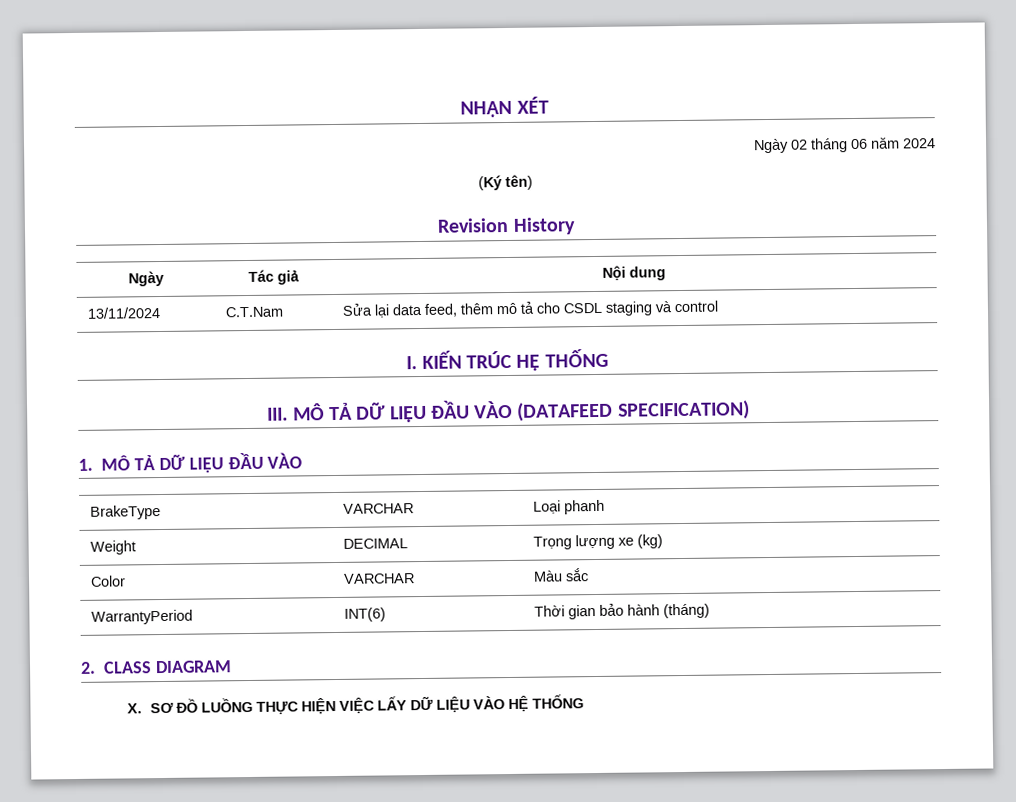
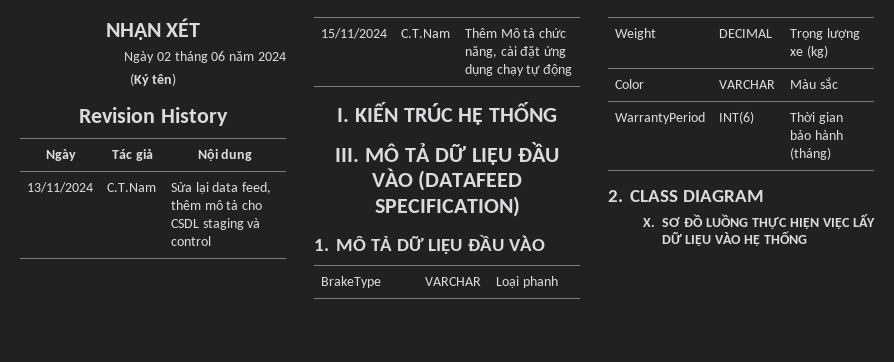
+ 15/11/2024 | C.T.Nam | Thêm Mô tả chức năng, cài đặt ứng dụng chạy tự động

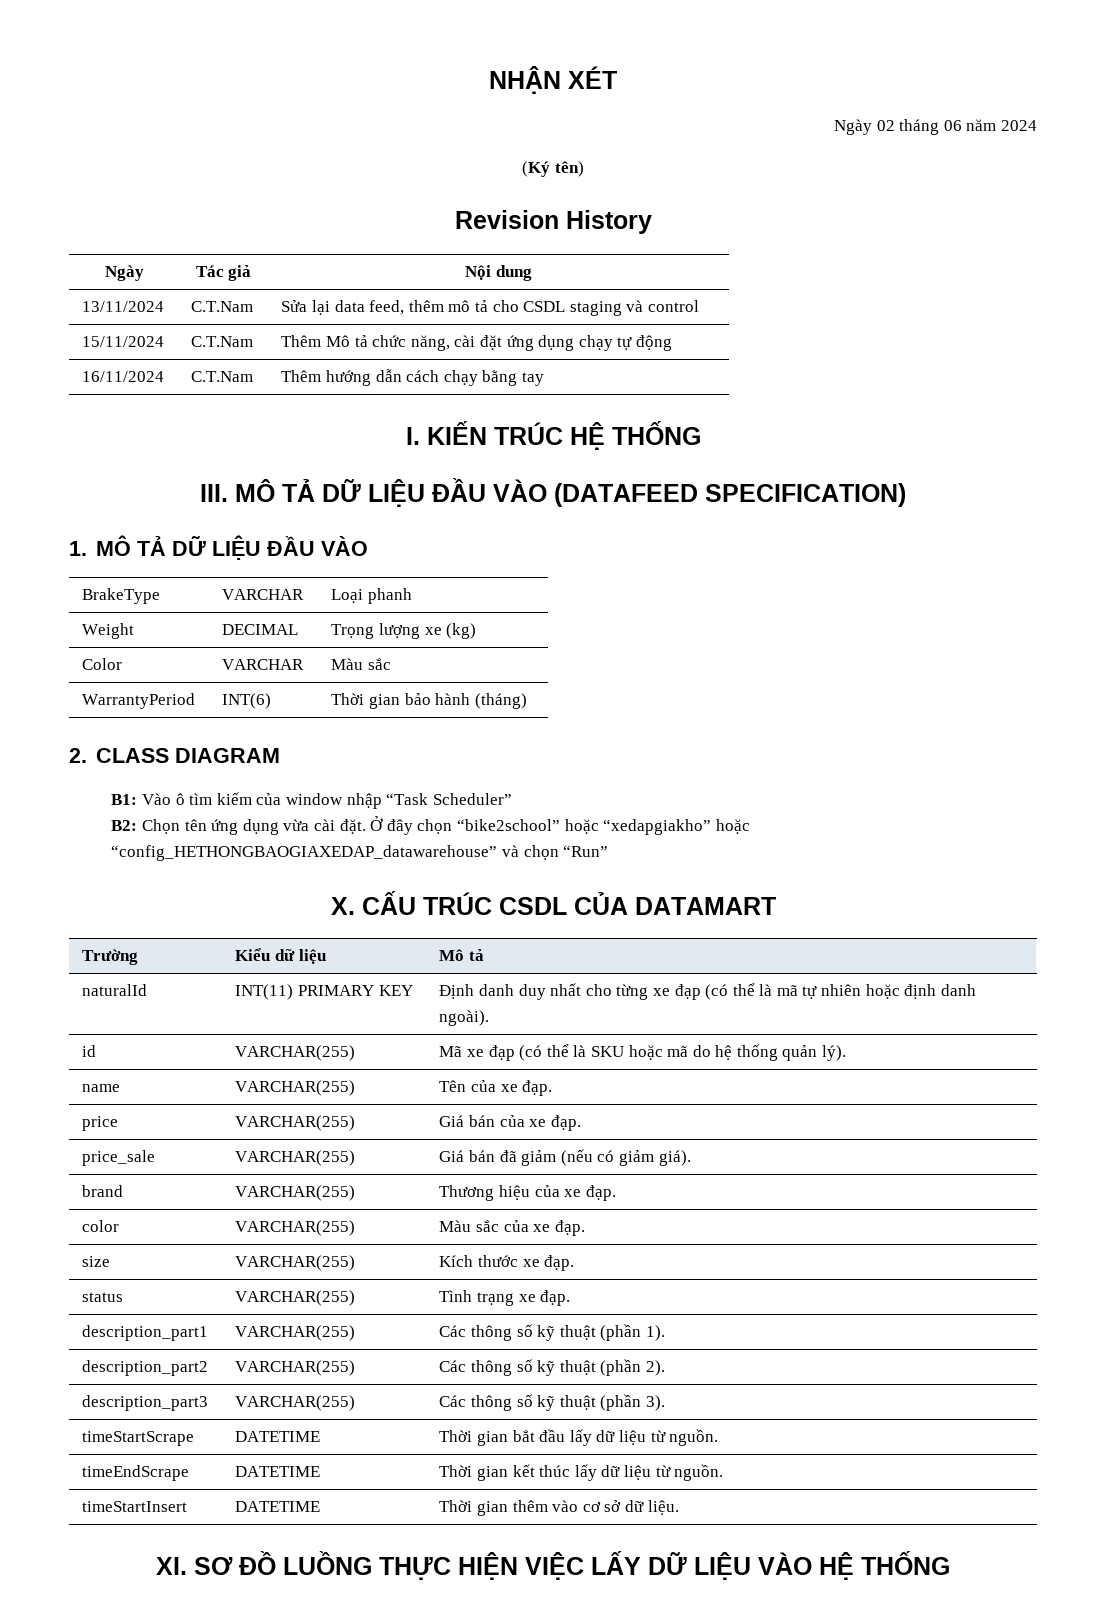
+ 16/11/2024 | C.T.Nam | Thêm hướng dẫn cách chạy bằng tay
- X. SƠ ĐỒ LUỒNG THỰC HIỆN VIỆC LẤY DỮ LIỆU VÀO HỆ THỐNG
+ B1: Vào ô tìm kiếm của window nhập “Task Scheduler”
+ B2: Chọn tên ứng dụng vừa cài đặt. Ở đây chọn “bike2school” hoặc “xedapgiakho” hoặc “config_HETHONGBAOGIAXEDAP_datawarehouse” và chọn “Run”
+ X. CẤU TRÚC CSDL CỦA DATAMART
+ Trường | Kiểu dữ liệu | Mô tả
+ naturalId | INT(11) PRIMARY KEY | Định danh duy nhất cho từng xe đạp (có thể là mã tự nhiên hoặc định danh ngoài).
+ id | VARCHAR(255) | Mã xe đạp (có thể là SKU hoặc mã do hệ thống quản lý).
+ name | VARCHAR(255) | Tên của xe đạp.
+ price | VARCHAR(255) | Giá bán của xe đạp.
+ price_sale | VARCHAR(255) | Giá bán đã giảm (nếu có giảm giá).
+ brand | VARCHAR(255) | Thương hiệu của xe đạp.
+ color | VARCHAR(255) | Màu sắc của xe đạp.
+ size | VARCHAR(255) | Kích thước xe đạp.
+ status | VARCHAR(255) | Tình trạng xe đạp.
+ description_part1 | VARCHAR(255) | Các thông số kỹ thuật (phần 1).
+ description_part2 | VARCHAR(255) | Các thông số kỹ thuật (phần 2).
+ description_part3 | VARCHAR(255) | Các thông số kỹ thuật (phần 3).
+ timeStartScrape | DATETIME | Thời gian bắt đầu lấy dữ liệu từ nguồn.
+ timeEndScrape | DATETIME | Thời gian kết thúc lấy dữ liệu từ nguồn.
+ timeStartInsert | DATETIME | Thời gian thêm vào cơ sở dữ liệu.
+ XI. SƠ ĐỒ LUỒNG THỰC HIỆN VIỆC LẤY DỮ LIỆU VÀO HỆ THỐNG

